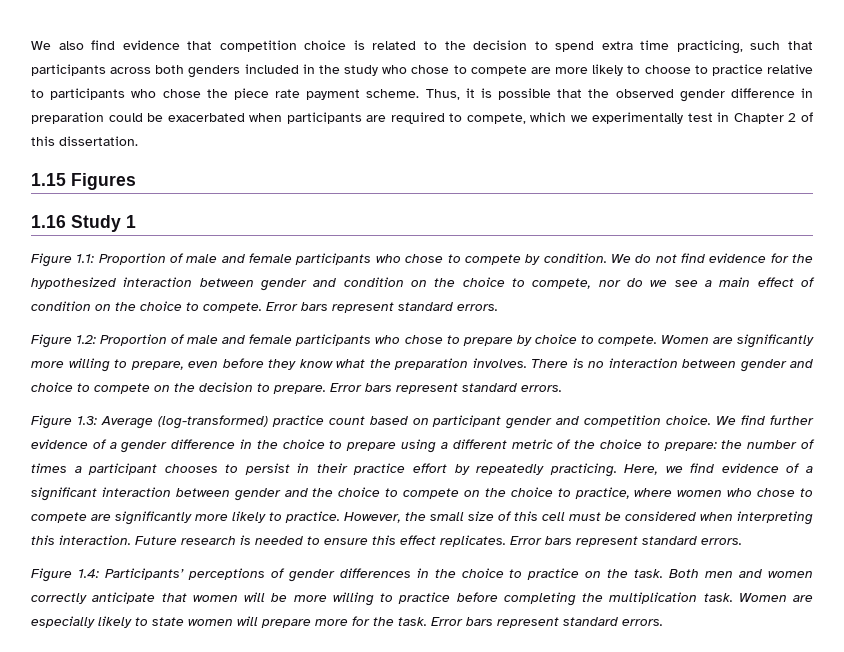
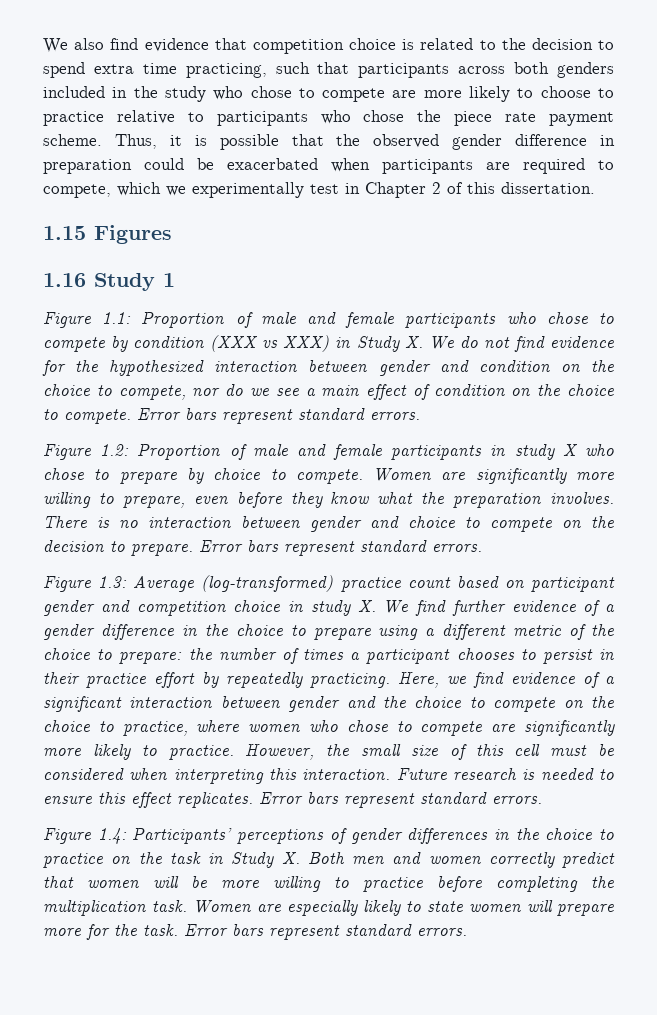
- Figure 1.1: Proportion of male and female participants who chose to compete by condition. We do not find evidence for the hypothesized interaction between gender and condition on the choice to compete, nor do we see a main effect of condition on the choice to compete.
+ Figure 1.1: Proportion of male and female participants who chose to compete by condition (XXX vs XXX) in Study X. We do not find evidence for the hypothesized interaction between gender and condition on the choice to compete, nor do we see a main effect of condition on the choice to compete.
- Figure 1.2: Proportion of male and female participants who chose to prepare by choice to compete.
+ Figure 1.2: Proportion of male and female participants in study X who chose to prepare by choice to compete.
- Figure 1.3: Average (log-transformed) practice count based on participant gender and competition choice. We find further evidence of a gender difference in the choice to prepare using a different metric of the choice to prepare: the number of times a participant chooses to persist in their practice effort by repeatedly practicing.
+ Figure 1.3: Average (log-transformed) practice count based on participant gender and competition choice in study X. We find further evidence of a gender difference in the choice to prepare using a different metric of the choice to prepare: the number of times a participant chooses to persist in their practice effort by repeatedly practicing.
- Figure 1.4: Participants’ perceptions of gender differences in the choice to practice on the task. Both men and women correctly anticipate that women will be more willing to practice before completing the multiplication task.
+ Figure 1.4: Participants’ perceptions of gender differences in the choice to practice on the task in Study X. Both men and women correctly predict that women will be more willing to practice before completing the multiplication task.

